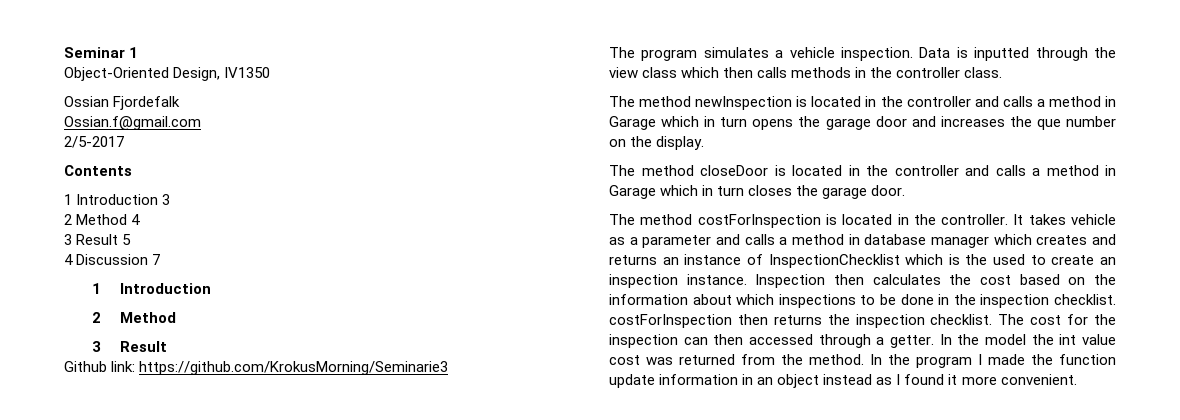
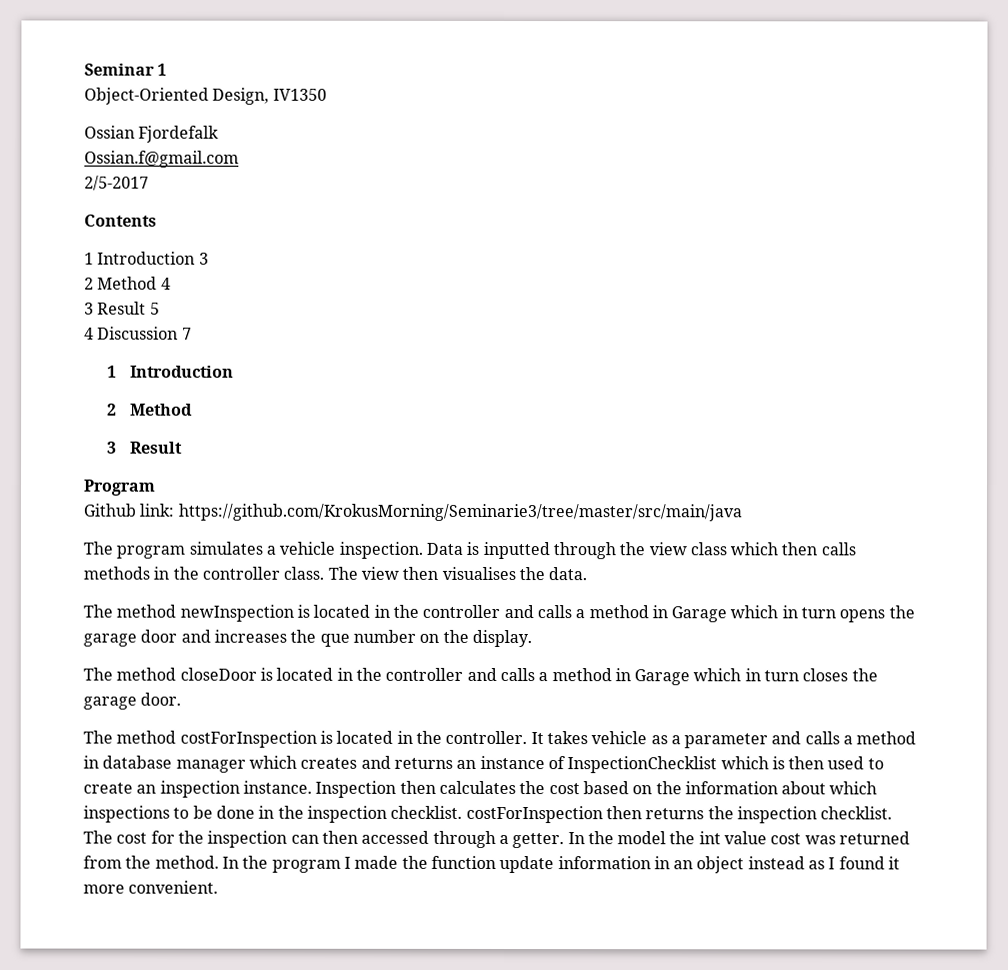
+ Program
- Github link: https://github.com/KrokusMorning/Seminarie3
+ Github link: https://github.com/KrokusMorning/Seminarie3/tree/master/src/main/java
+ The view then visualises the data.
- It takes vehicle as a parameter and calls a method in database manager which creates and returns an instance of InspectionChecklist which is the used to create an inspection instance.
+ It takes vehicle as a parameter and calls a method in database manager which creates and returns an instance of InspectionChecklist which is then used to create an inspection instance.

